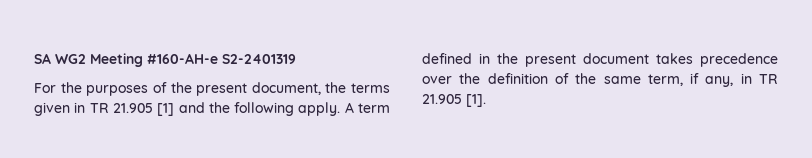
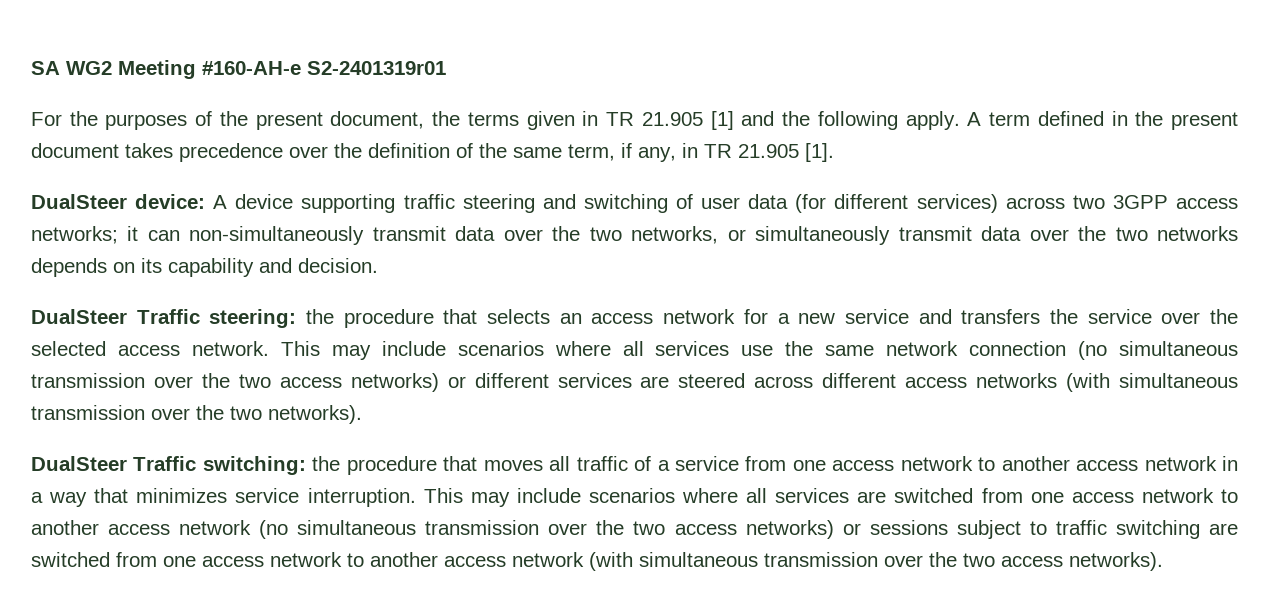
- SA WG2 Meeting #160-AH-e S2-2401319
+ SA WG2 Meeting #160-AH-e S2-2401319r01
+ DualSteer device: A device supporting traffic steering and switching of user data (for different services) across two 3GPP access networks; it can non-simultaneously transmit data over the two networks, or simultaneously transmit data over the two networks depends on its capability and decision.
+ DualSteer Traffic steering: the procedure that selects an access network for a new service and transfers the service over the selected access network. This may include scenarios where all services use the same network connection (no simultaneous transmission over the two access networks) or different services are steered across different access networks (with simultaneous transmission over the two networks).
+ DualSteer Traffic switching: the procedure that moves all traffic of a service from one access network to another access network in a way that minimizes service interruption. This may include scenarios where all services are switched from one access network to another access network (no simultaneous transmission over the two access networks) or sessions subject to traffic switching are switched from one access network to another access network (with simultaneous transmission over the two access networks).

